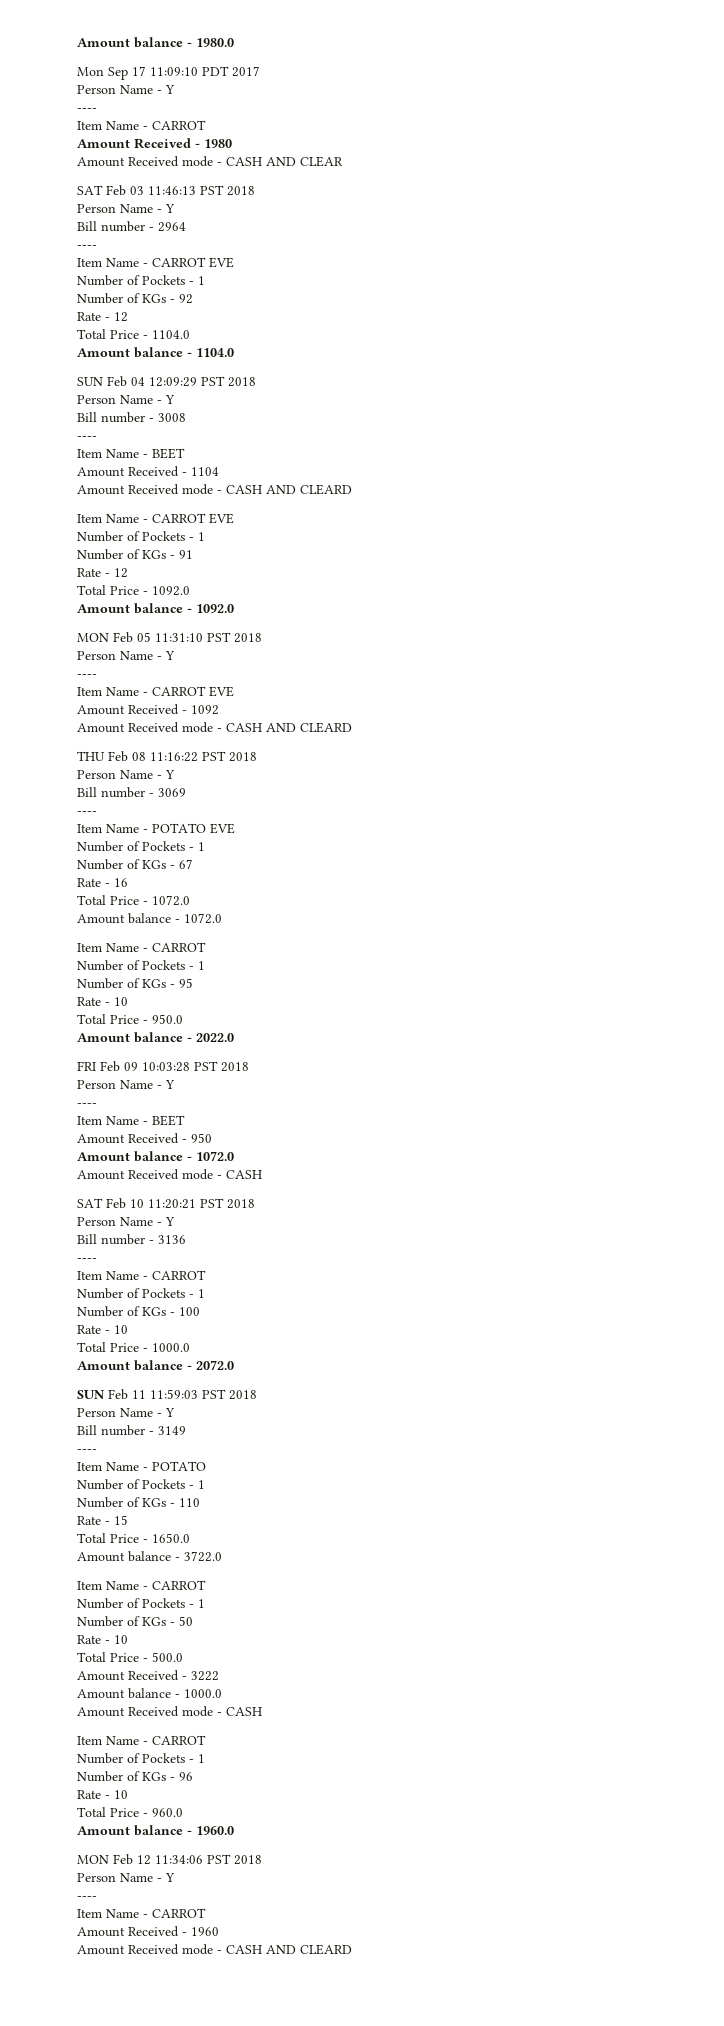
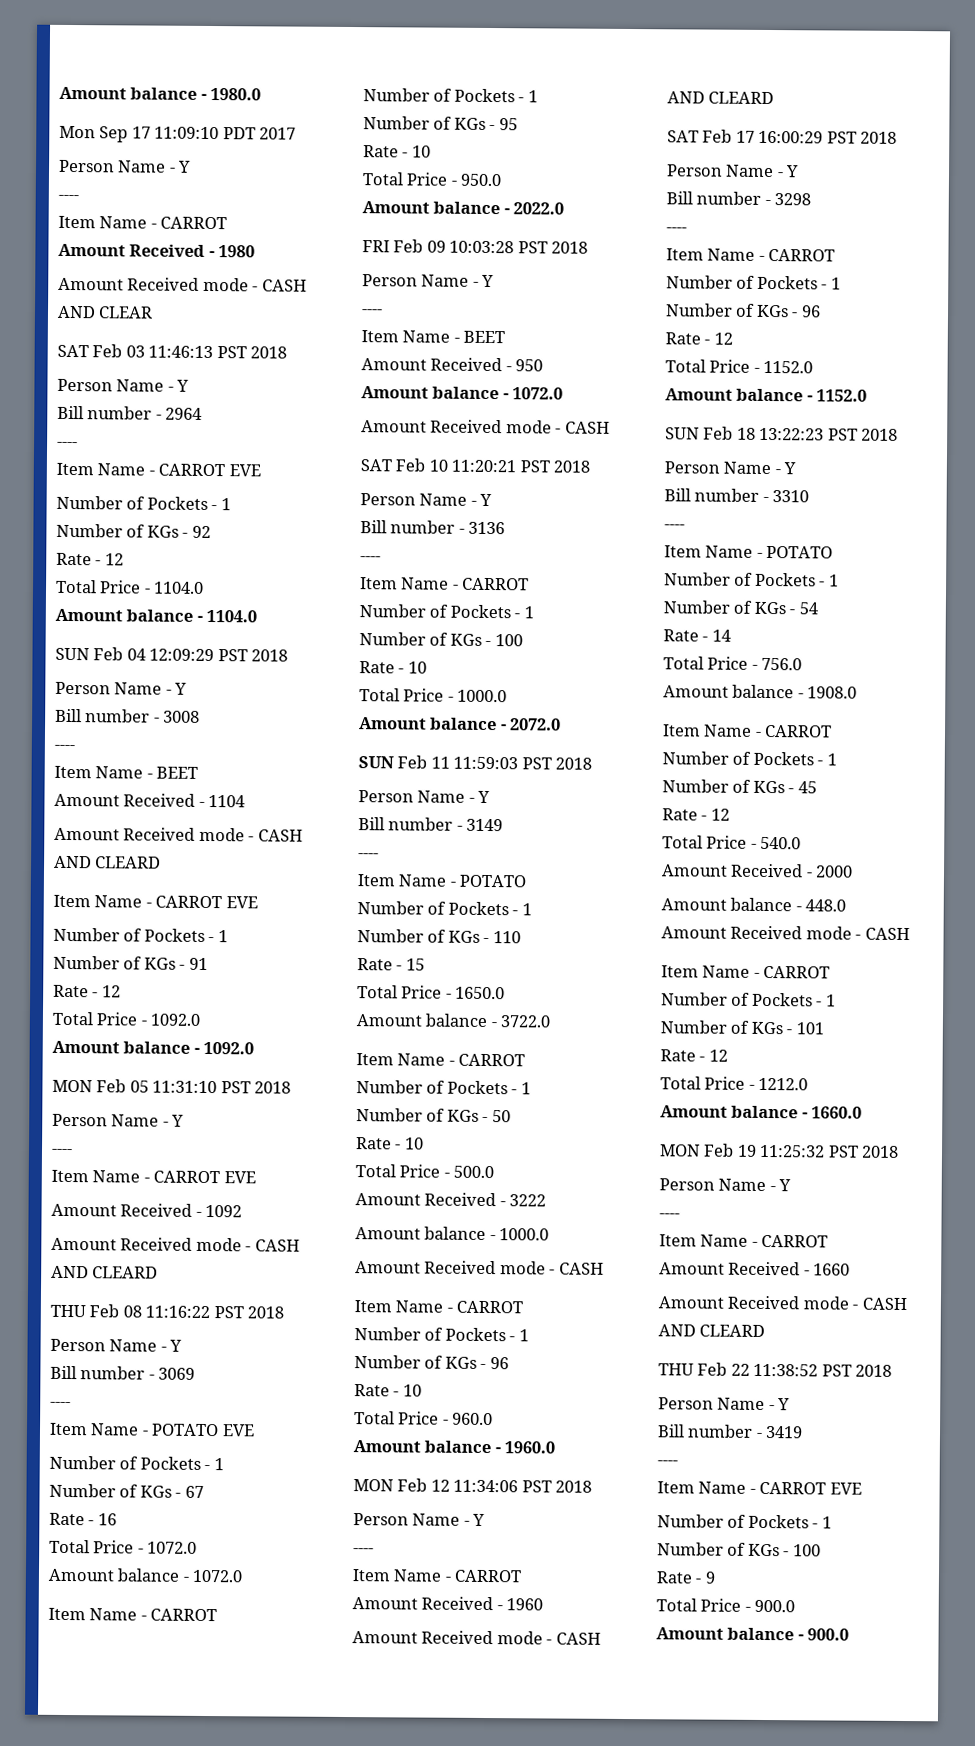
+ SAT Feb 17 16:00:29 PST 2018
+ Person Name - Y
+ Bill number - 3298
+ ----
+ Item Name - CARROT
+ Number of Pockets - 1
+ Number of KGs - 96
+ Rate - 12
+ Total Price - 1152.0
+ Amount balance - 1152.0
+ SUN Feb 18 13:22:23 PST 2018
+ Person Name - Y
+ Bill number - 3310
+ ----
+ Item Name - POTATO
+ Number of Pockets - 1
+ Number of KGs - 54
+ Rate - 14
+ Total Price - 756.0
+ Amount balance - 1908.0
+ Item Name - CARROT
+ Number of Pockets - 1
+ Number of KGs - 45
+ Rate - 12
+ Total Price - 540.0
+ Amount Received - 2000
+ Amount balance - 448.0
+ Amount Received mode - CASH
+ Item Name - CARROT
+ Number of Pockets - 1
+ Number of KGs - 101
+ Rate - 12
+ Total Price - 1212.0
+ Amount balance - 1660.0
+ MON Feb 19 11:25:32 PST 2018
+ Person Name - Y
+ ----
+ Item Name - CARROT
+ Amount Received - 1660
+ Amount Received mode - CASH AND CLEARD
+ THU Feb 22 11:38:52 PST 2018
+ Person Name - Y
+ Bill number - 3419
+ ----
+ Item Name - CARROT EVE
+ Number of Pockets - 1
+ Number of KGs - 100
+ Rate - 9
+ Total Price - 900.0
+ Amount balance - 900.0

